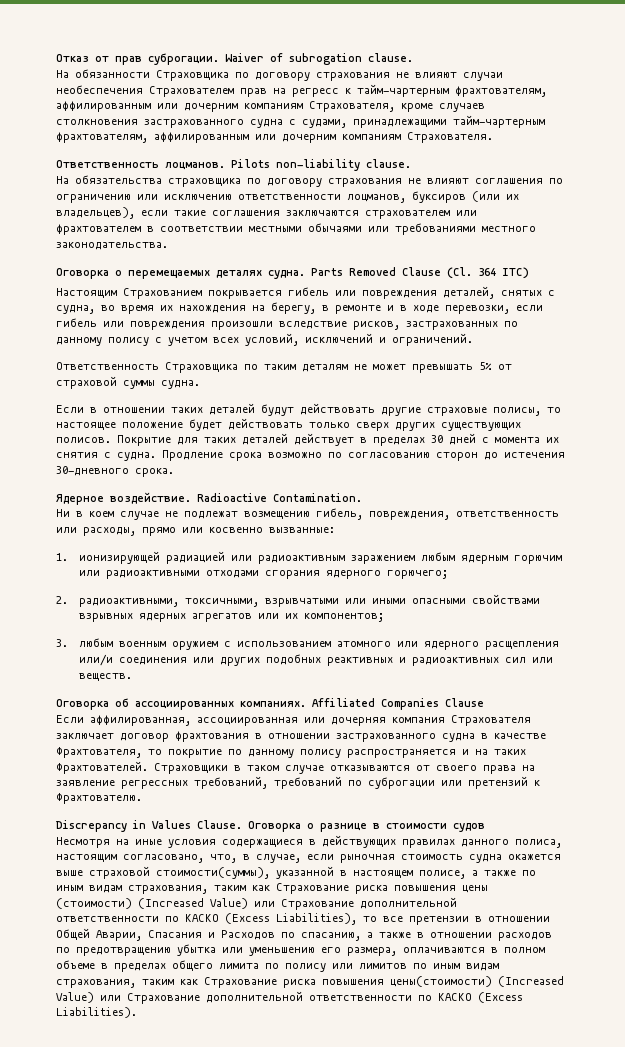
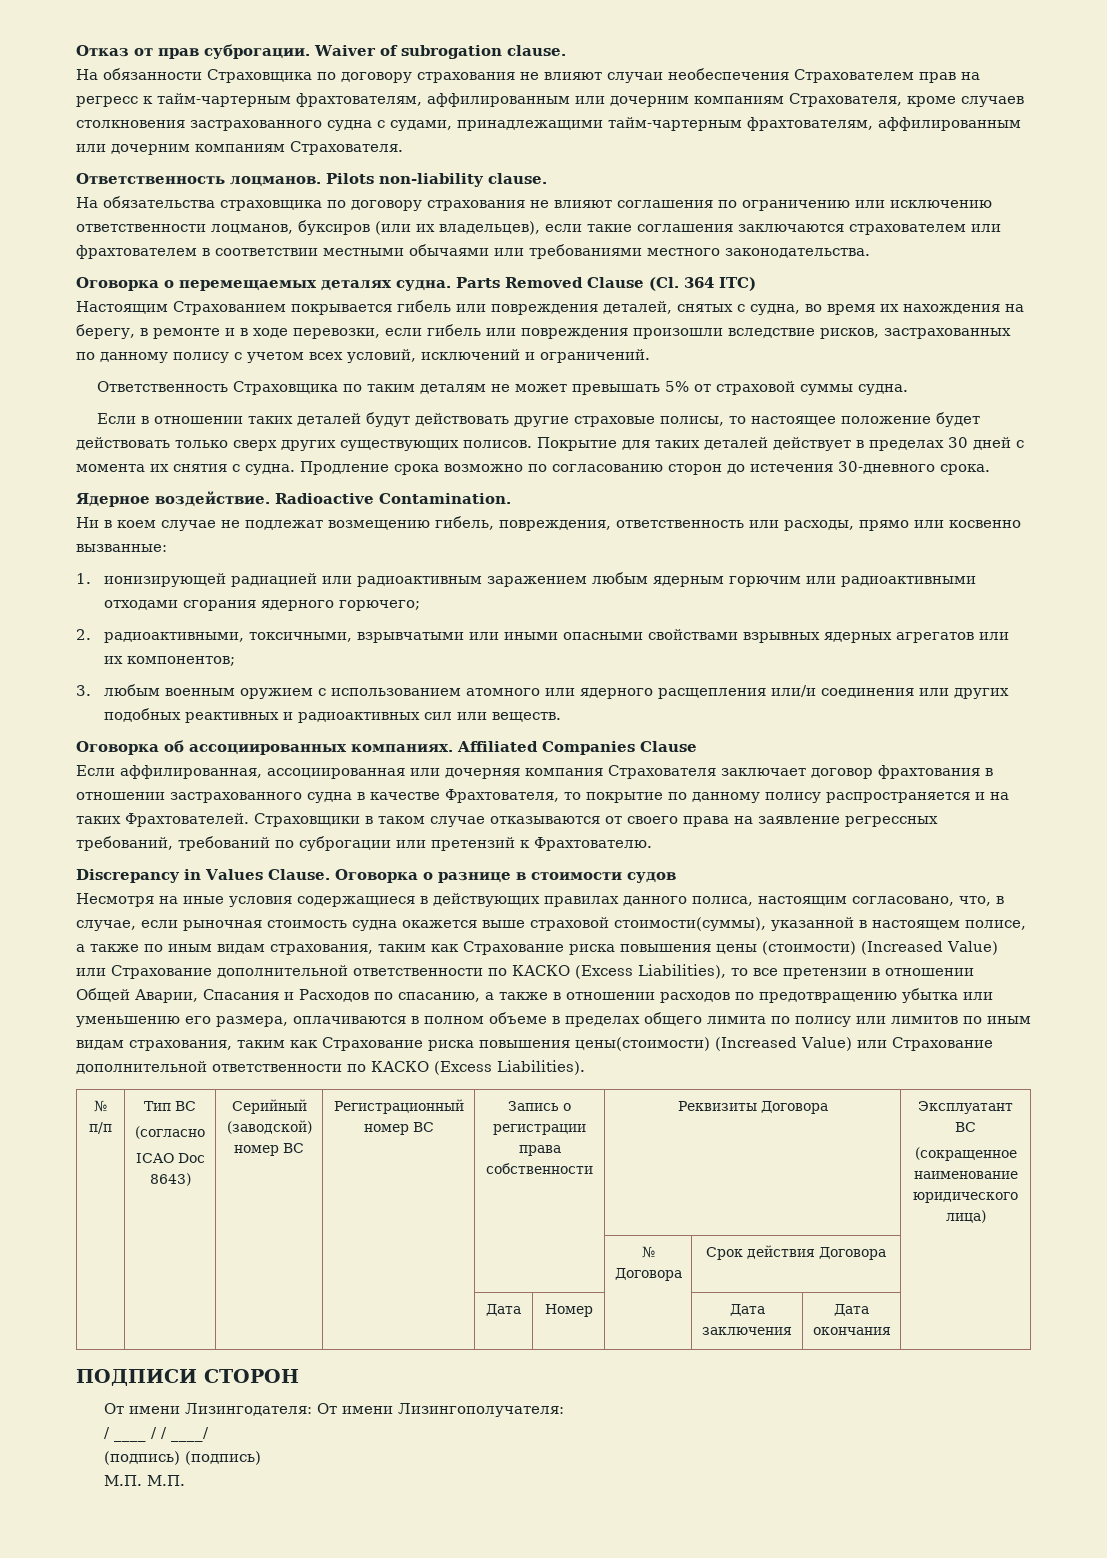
+ № п/п | Тип ВС
+ (согласно
+ ICAO Doc 8643) | Серийный (заводской) номер ВС | Регистрационный номер ВС | Запись о регистрации права собственности | Реквизиты Договора | Эксплуатант ВС
+ (сокращенное наименование юридического лица)
+ | | | | | № Договора | Срок действия Договора |
+ | | | | Дата | Номер | | Дата заключения | Дата окончания |
+ ПОДПИСИ СТОРОН
+ От имени Лизингодателя: От имени Лизингополучателя:
+ / ____ / / ____/
+ (подпись) (подпись)
+ М.П. М.П.

